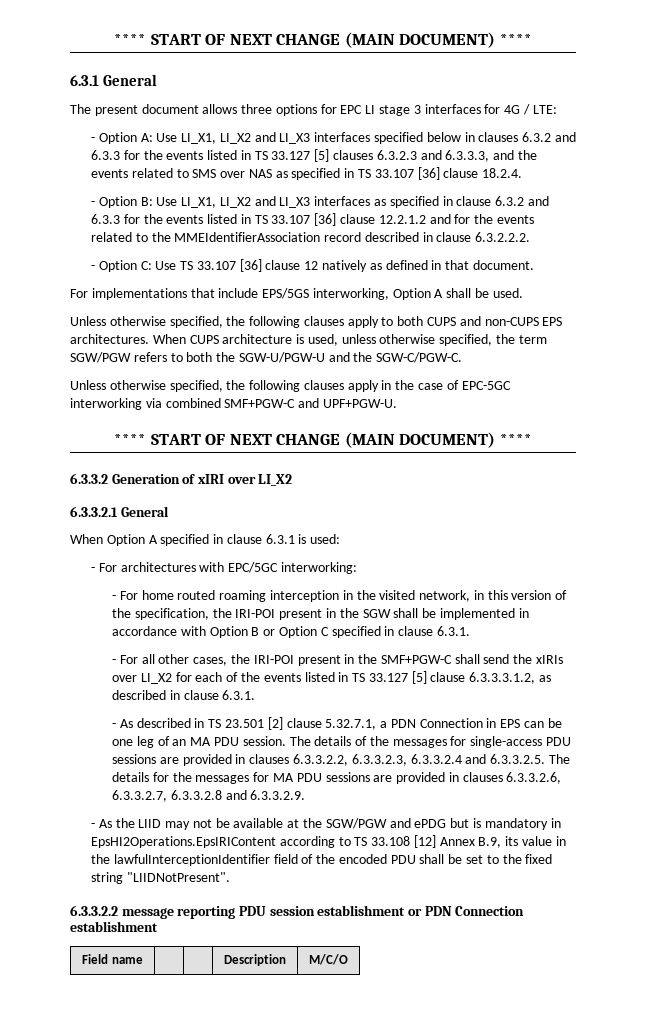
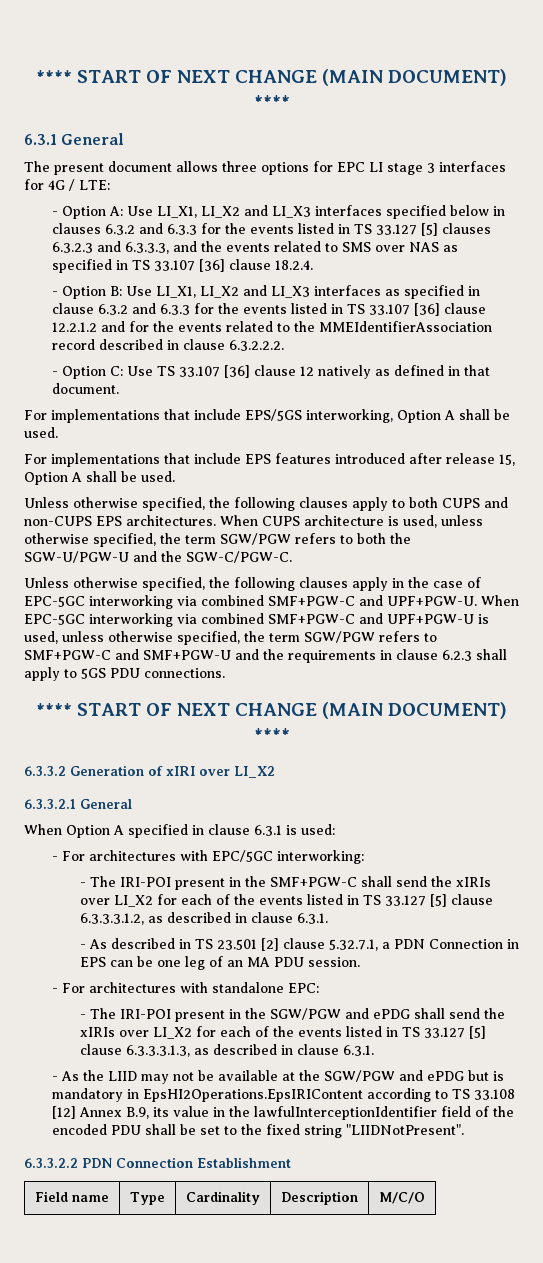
+ For implementations that include EPS features introduced after release 15, Option A shall be used.
+ When EPC-5GC interworking via combined SMF+PGW-C and UPF+PGW-U is used, unless otherwise specified, the term SGW/PGW refers to SMF+PGW-C and SMF+PGW-U and the requirements in clause 6.2.3 shall apply to 5GS PDU connections.
- - For home routed roaming interception in the visited network, in this version of the specification, the IRI-POI present in the SGW shall be implemented in accordance with Option B or Option C specified in clause 6.3.1.
- - For all other cases, the IRI-POI present in the SMF+PGW-C shall send the xIRIs over LI_X2 for each of the events listed in TS 33.127 [5] clause 6.3.3.3.1.2, as described in clause 6.3.1.
+ - The IRI-POI present in the SMF+PGW-C shall send the xIRIs over LI_X2 for each of the events listed in TS 33.127 [5] clause 6.3.3.3.1.2, as described in clause 6.3.1.
- - As described in TS 23.501 [2] clause 5.32.7.1, a PDN Connection in EPS can be one leg of an MA PDU session. The details of the messages for single-access PDU sessions are provided in clauses 6.3.3.2.2, 6.3.3.2.3, 6.3.3.2.4 and 6.3.3.2.5. The details for the messages for MA PDU sessions are provided in clauses 6.3.3.2.6, 6.3.3.2.7, 6.3.3.2.8 and 6.3.3.2.9.
+ - As described in TS 23.501 [2] clause 5.32.7.1, a PDN Connection in EPS can be one leg of an MA PDU session.
+ - For architectures with standalone EPC:
+ - The IRI-POI present in the SGW/PGW and ePDG shall send the xIRIs over LI_X2 for each of the events listed in TS 33.127 [5] clause 6.3.3.3.1.3, as described in clause 6.3.1.
- 6.3.3.2.2 message reporting PDU session establishment or PDN Connection establishment
+ 6.3.3.2.2 PDN Connection Establishment
- Field name | | | Description | M/C/O
+ Field name | Type | Cardinality | Description | M/C/O

